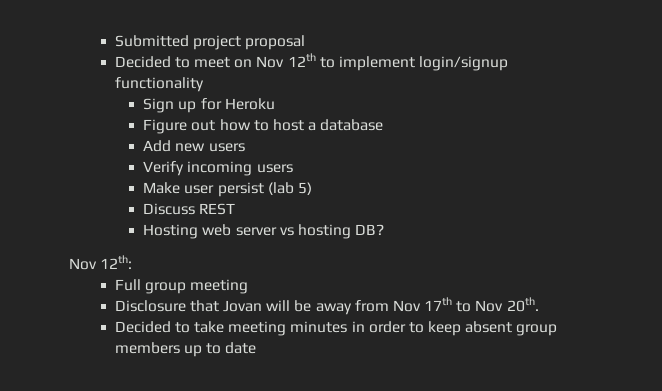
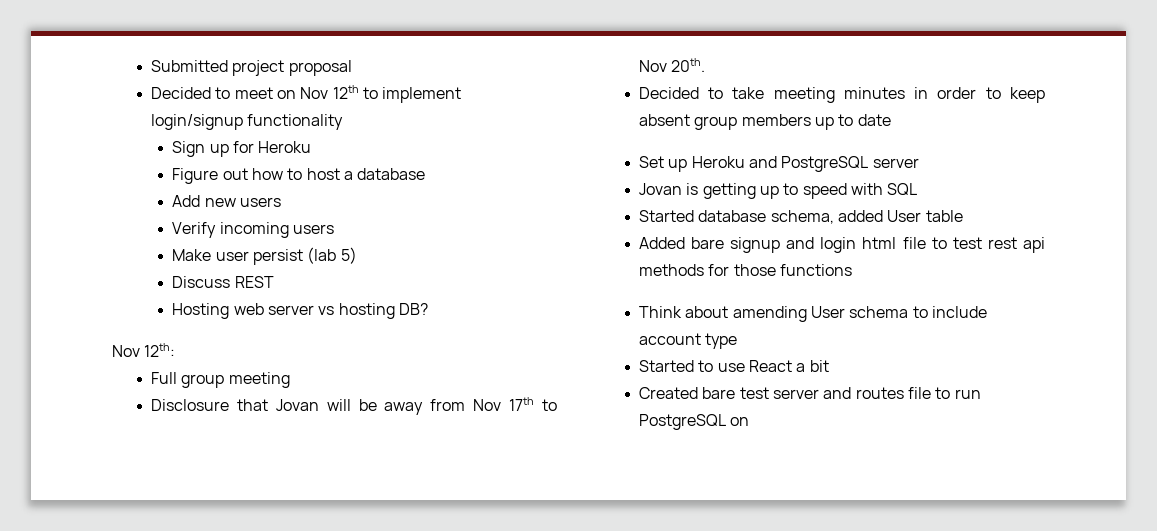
+ Set up Heroku and PostgreSQL server
+ Jovan is getting up to speed with SQL
+ Started database schema, added User table
+ Added bare signup and login html file to test rest api methods for those functions
+ Think about amending User schema to include account type
+ Started to use React a bit
+ Created bare test server and routes file to run PostgreSQL on

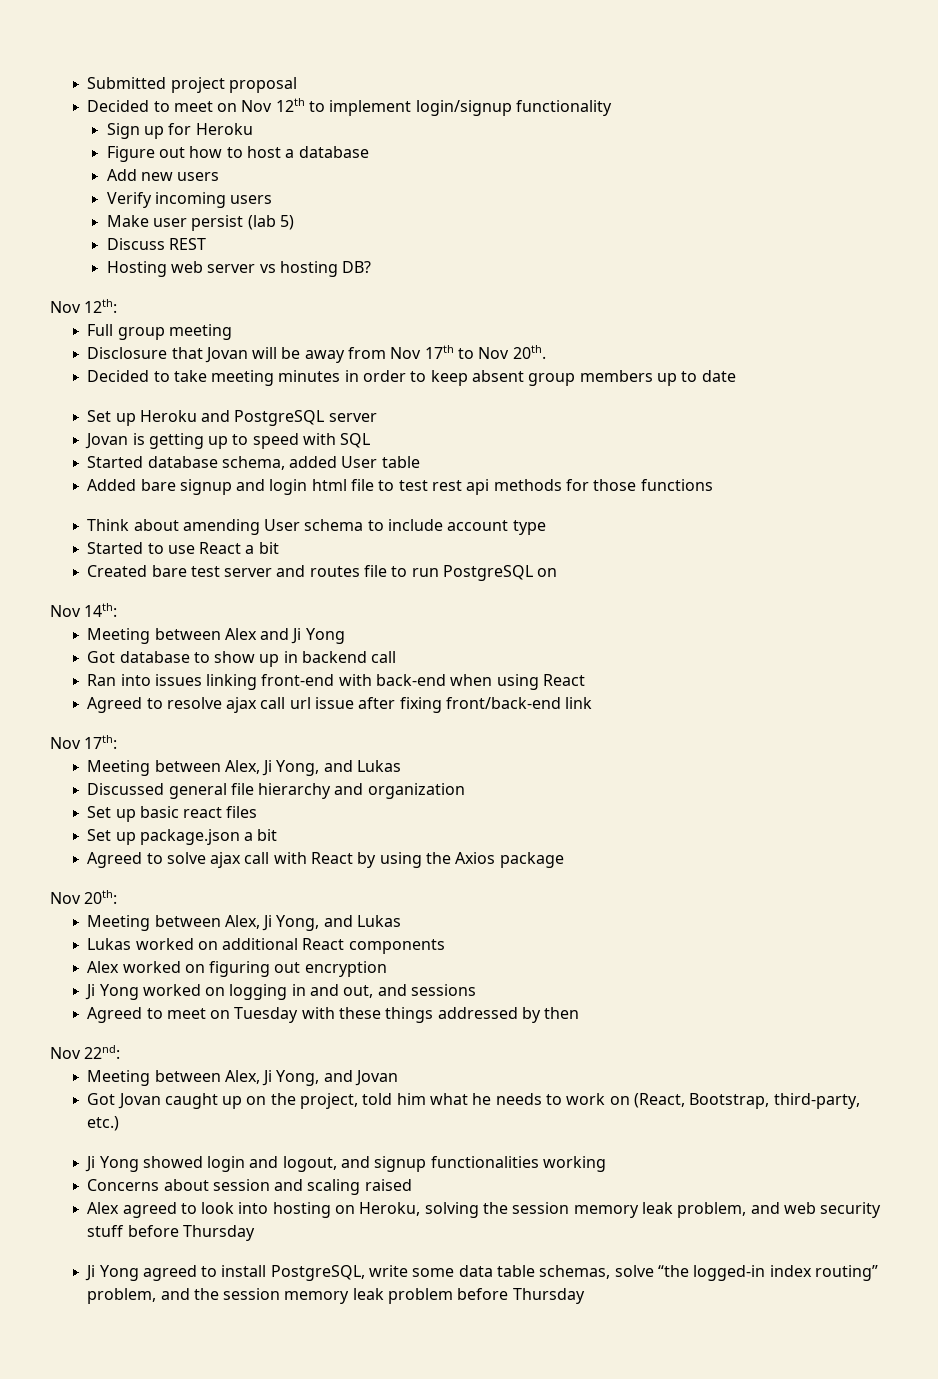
+ Nov 14th:
+ Meeting between Alex and Ji Yong
+ Got database to show up in backend call
+ Ran into issues linking front-end with back-end when using React
+ Agreed to resolve ajax call url issue after fixing front/back-end link
+ Nov 17th:
+ Meeting between Alex, Ji Yong, and Lukas
+ Discussed general file hierarchy and organization
+ Set up basic react files
+ Set up package.json a bit
+ Agreed to solve ajax call with React by using the Axios package
+ Nov 20th:
+ Meeting between Alex, Ji Yong, and Lukas
+ Lukas worked on additional React components
+ Alex worked on figuring out encryption
+ Ji Yong worked on logging in and out, and sessions
+ Agreed to meet on Tuesday with these things addressed by then
+ Nov 22nd:
+ Meeting between Alex, Ji Yong, and Jovan
+ Got Jovan caught up on the project, told him what he needs to work on (React, Bootstrap, third-party, etc.)
+ Ji Yong showed login and logout, and signup functionalities working
+ Concerns about session and scaling raised
+ Alex agreed to look into hosting on Heroku, solving the session memory leak problem, and web security stuff before Thursday
+ Ji Yong agreed to install PostgreSQL, write some data table schemas, solve “the logged-in index routing” problem, and the session memory leak problem before Thursday

